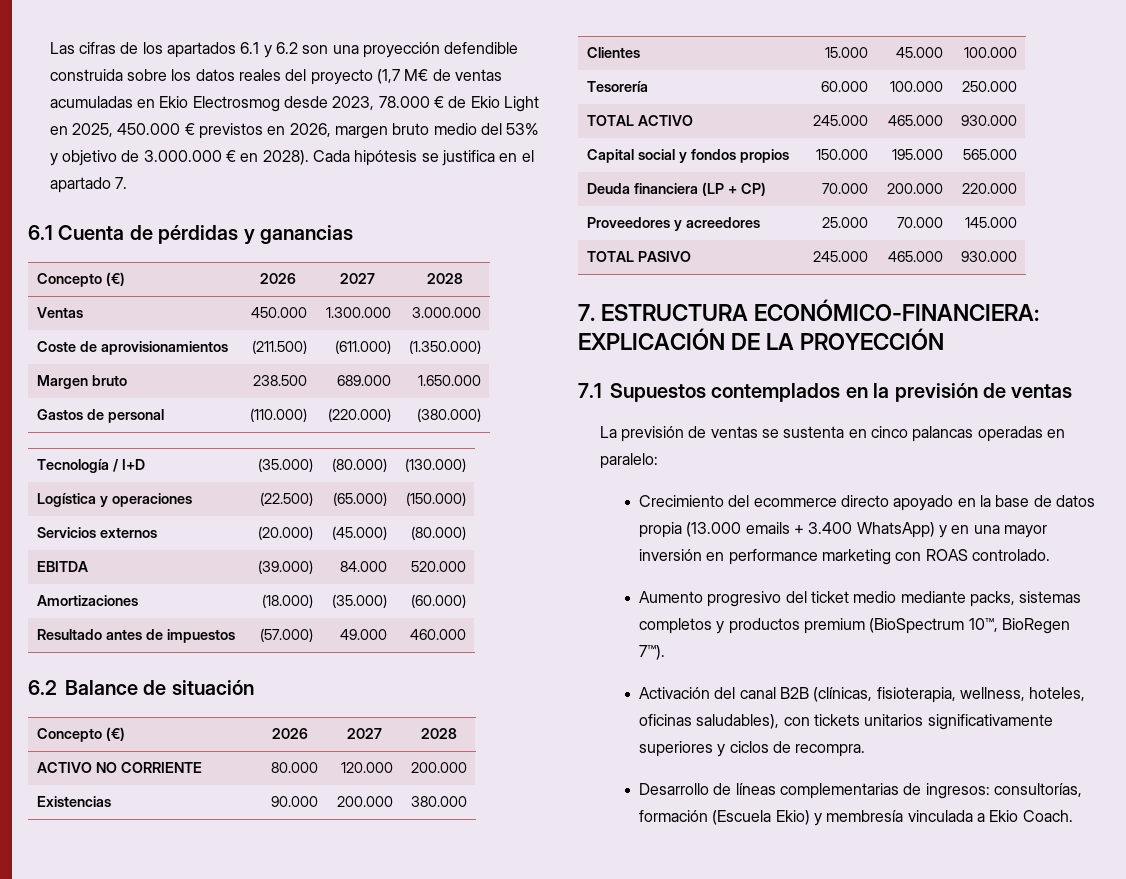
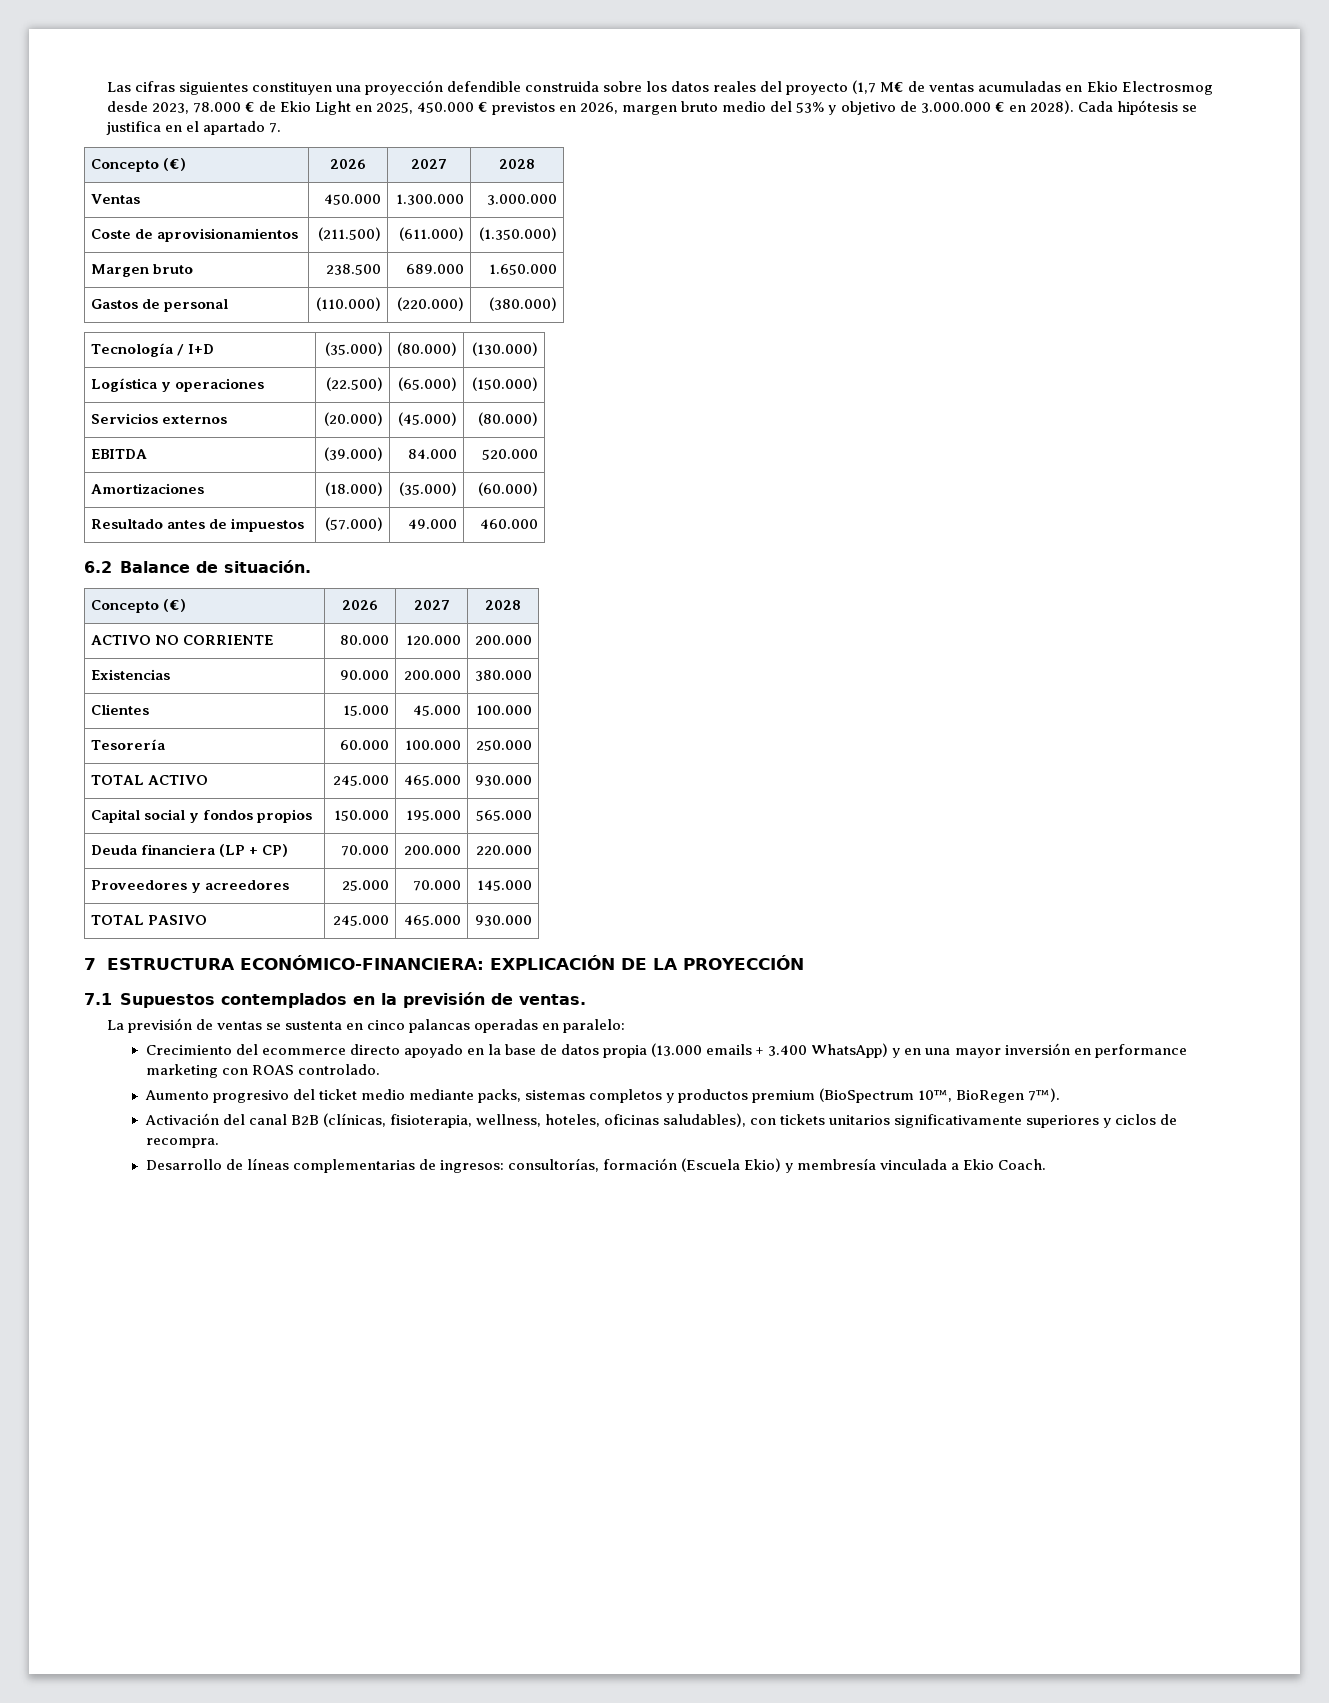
- Las cifras de los apartados 6.1 y 6.2 son una proyección defendible construida sobre los datos reales del proyecto (1,7 M€ de ventas acumuladas en Ekio Electrosmog desde 2023, 78.000 € de Ekio Light en 2025, 450.000 € previstos en 2026, margen bruto medio del 53% y objetivo de 3.000.000 € en 2028).
+ Las cifras siguientes constituyen una proyección defendible construida sobre los datos reales del proyecto (1,7 M€ de ventas acumuladas en Ekio Electrosmog desde 2023, 78.000 € de Ekio Light en 2025, 450.000 € previstos en 2026, margen bruto medio del 53% y objetivo de 3.000.000 € en 2028).
- 6.1 Cuenta de pérdidas y ganancias
- 6.2 Balance de situación
+ 6.2 Balance de situación.
- 7. ESTRUCTURA ECONÓMICO-FINANCIERA: EXPLICACIÓN DE LA PROYECCIÓN
+ 7 ESTRUCTURA ECONÓMICO-FINANCIERA: EXPLICACIÓN DE LA PROYECCIÓN
- 7.1 Supuestos contemplados en la previsión de ventas
+ 7.1 Supuestos contemplados en la previsión de ventas.

